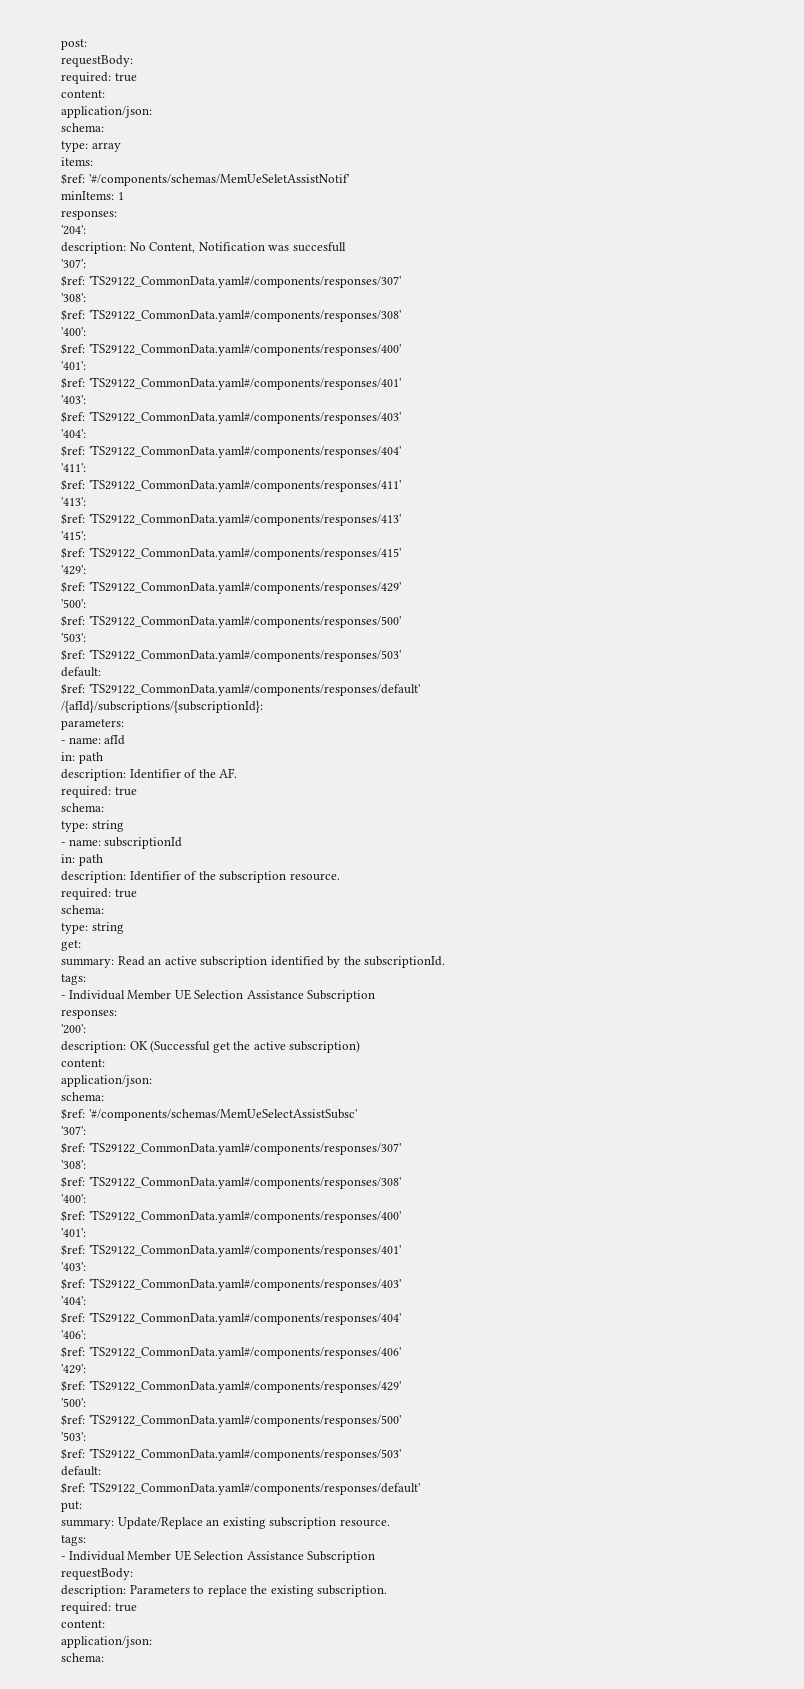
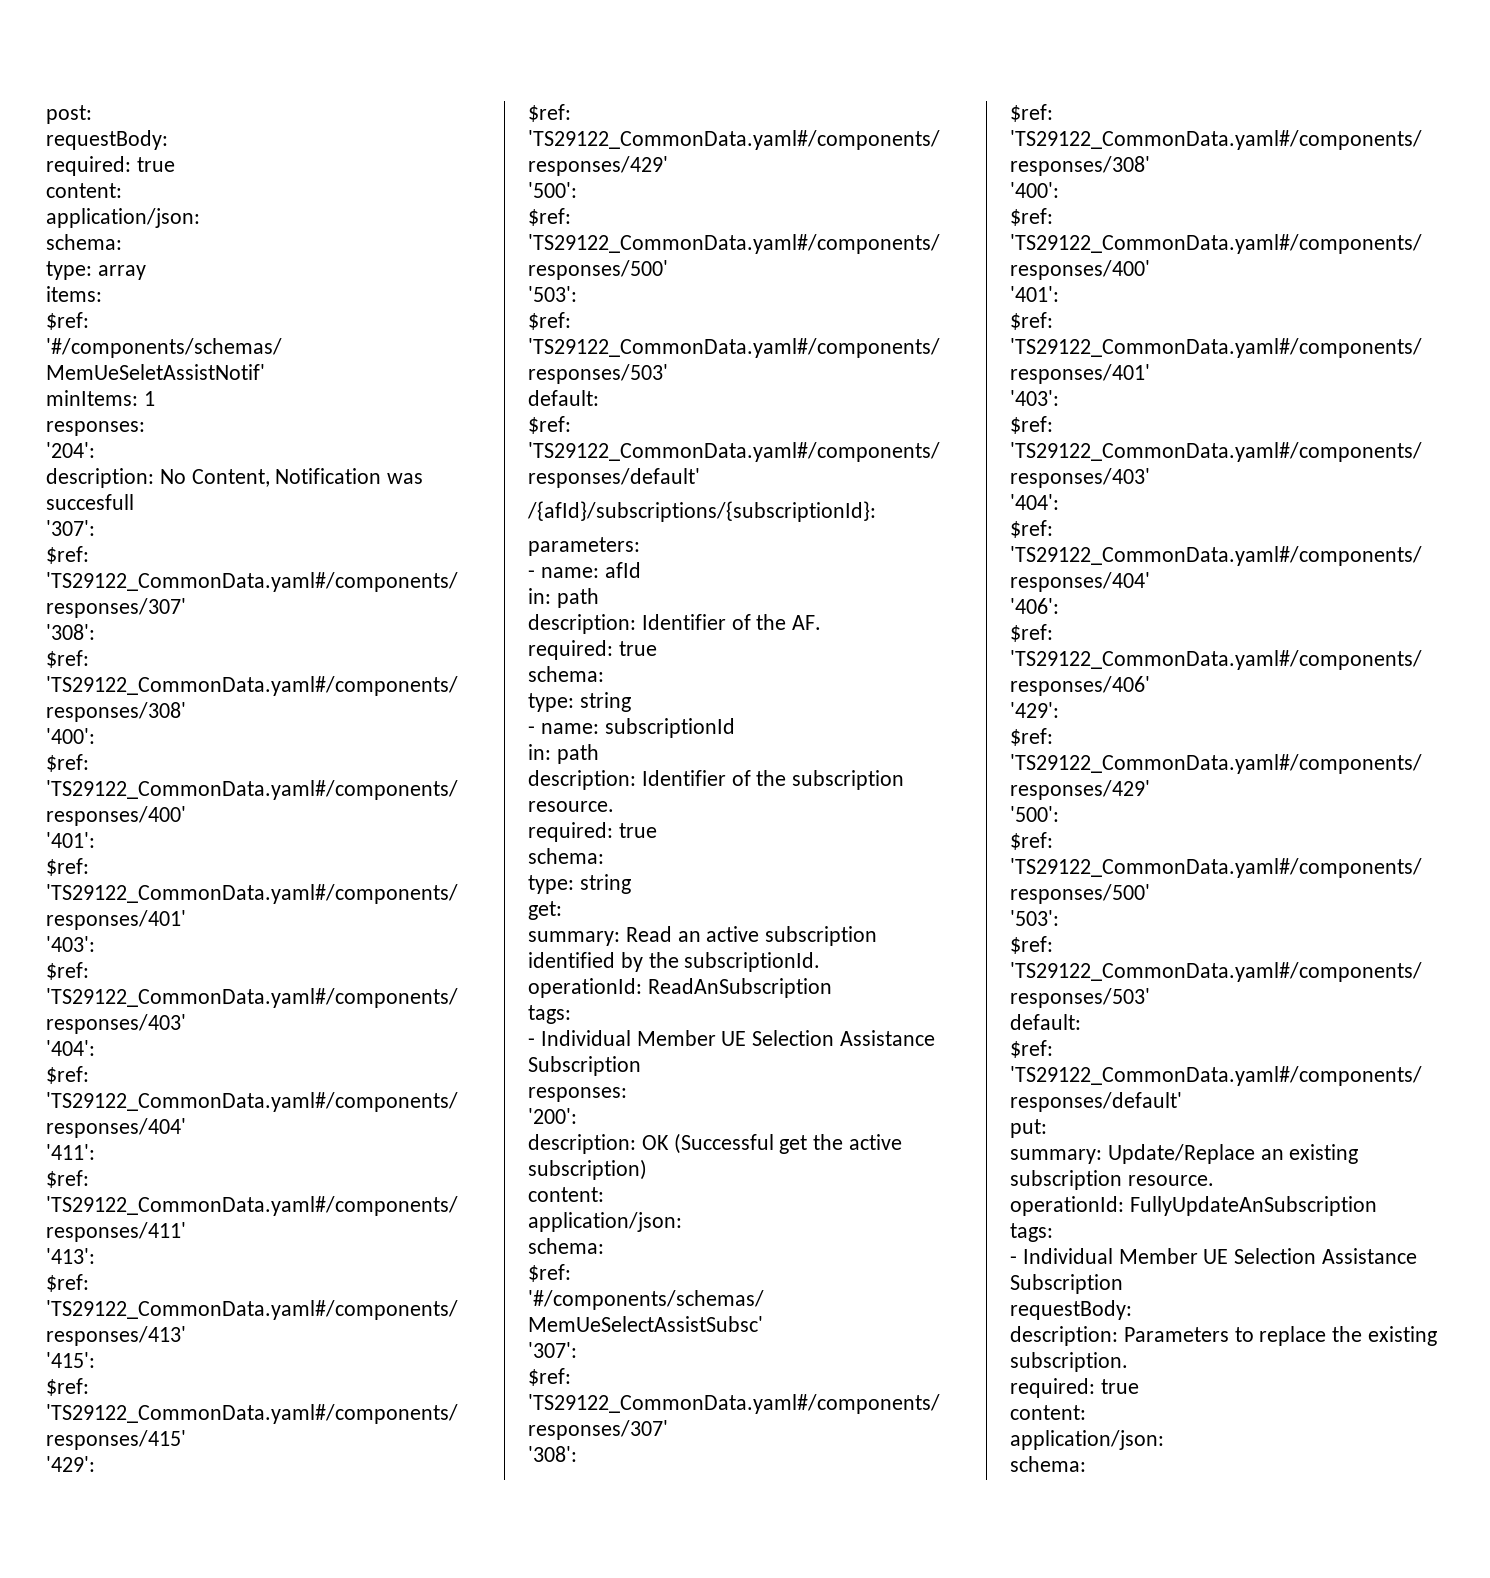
+ operationId: ReadAnSubscription
+ operationId: FullyUpdateAnSubscription

